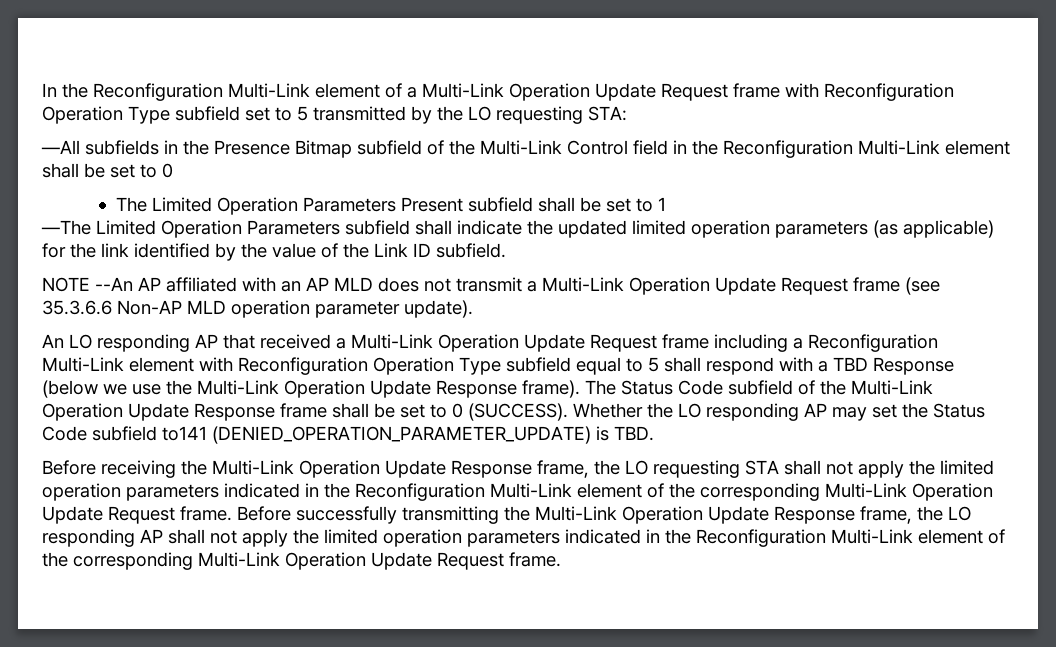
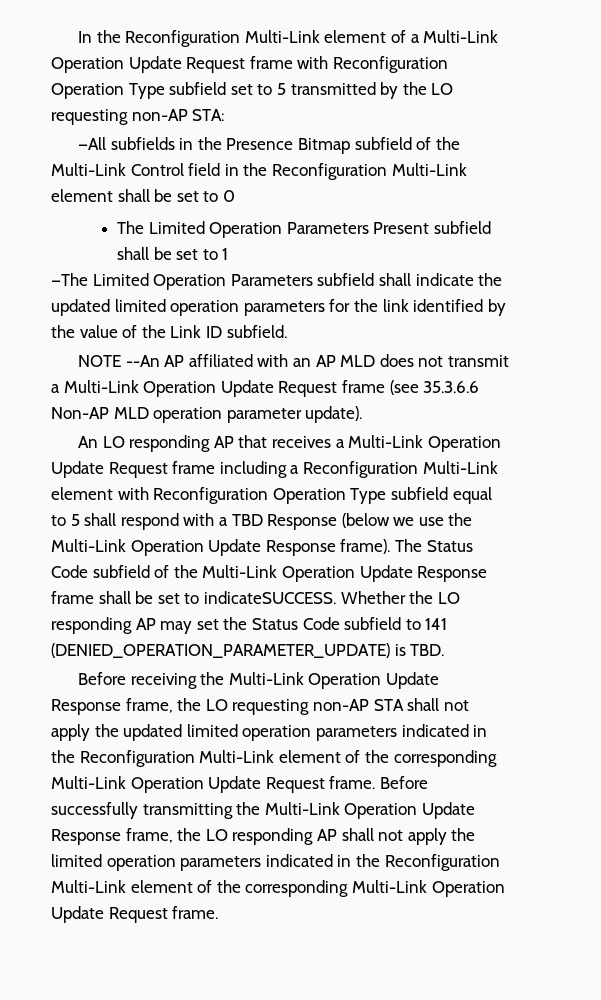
- In the Reconfiguration Multi-Link element of a Multi-Link Operation Update Request frame with Reconfiguration Operation Type subfield set to 5 transmitted by the LO requesting STA:
+ In the Reconfiguration Multi-Link element of a Multi-Link Operation Update Request frame with Reconfiguration Operation Type subfield set to 5 transmitted by the LO requesting non-AP STA:
- —The Limited Operation Parameters subfield shall indicate the updated limited operation parameters (as applicable) for the link identified by the value of the Link ID subfield.
+ —The Limited Operation Parameters subfield shall indicate the updated limited operation parameters for the link identified by the value of the Link ID subfield.
- An LO responding AP that received a Multi-Link Operation Update Request frame including a Reconfiguration Multi-Link element with Reconfiguration Operation Type subfield equal to 5 shall respond with a TBD Response (below we use the Multi-Link Operation Update Response frame).
+ An LO responding AP that receives a Multi-Link Operation Update Request frame including a Reconfiguration Multi-Link element with Reconfiguration Operation Type subfield equal to 5 shall respond with a TBD Response (below we use the Multi-Link Operation Update Response frame).
- The Status Code subfield of the Multi-Link Operation Update Response frame shall be set to 0 (SUCCESS).
+ The Status Code subfield of the Multi-Link Operation Update Response frame shall be set to indicateSUCCESS.
- Whether the LO responding AP may set the Status Code subfield to141 (DENIED_OPERATION_PARAMETER_UPDATE) is TBD.
+ Whether the LO responding AP may set the Status Code subfield to 141 (DENIED_OPERATION_PARAMETER_UPDATE) is TBD.
- Before receiving the Multi-Link Operation Update Response frame, the LO requesting STA shall not apply the limited operation parameters indicated in the Reconfiguration Multi-Link element of the corresponding Multi-Link Operation Update Request frame.
+ Before receiving the Multi-Link Operation Update Response frame, the LO requesting non-AP STA shall not apply the updated limited operation parameters indicated in the Reconfiguration Multi-Link element of the corresponding Multi-Link Operation Update Request frame.

